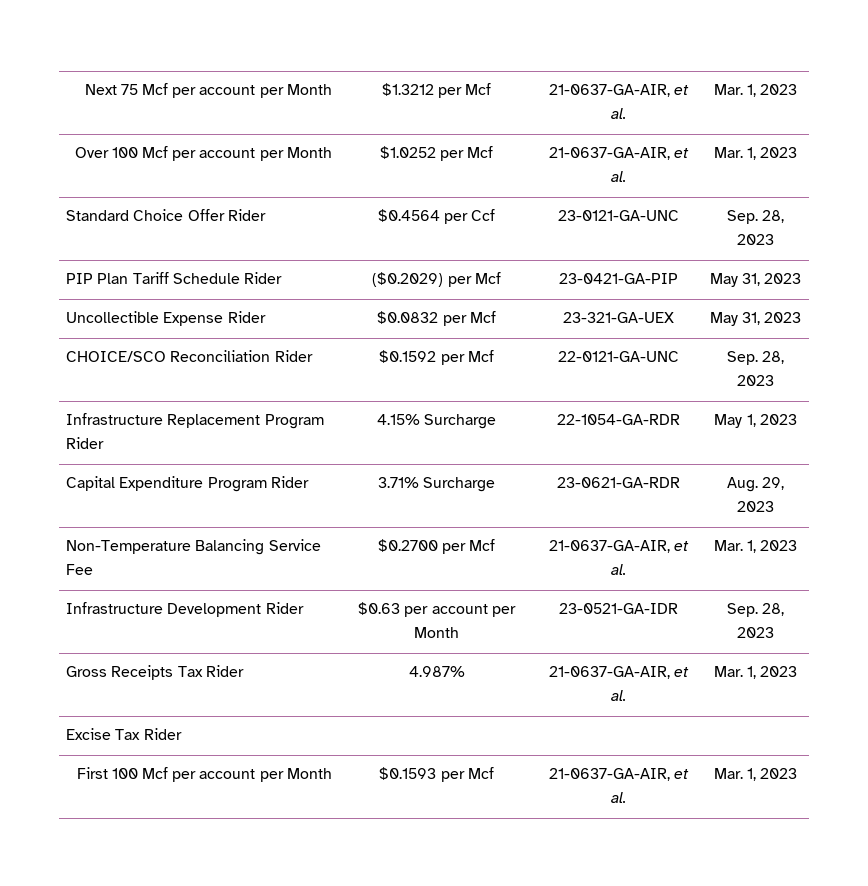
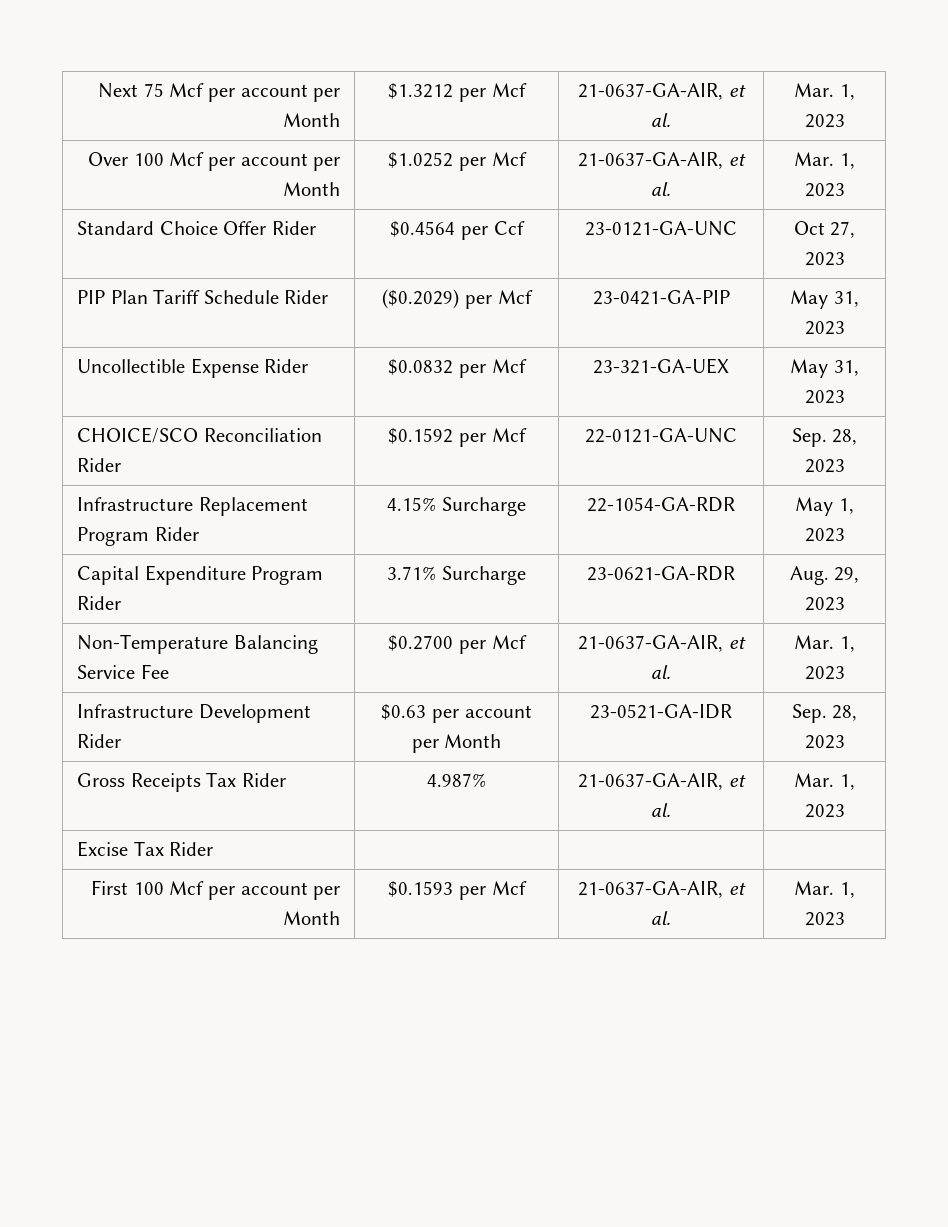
- Standard Choice Offer Rider | $0.4564 per Ccf | 23-0121-GA-UNC | Sep. 28, 2023
+ Standard Choice Offer Rider | $0.4564 per Ccf | 23-0121-GA-UNC | Oct 27, 2023

